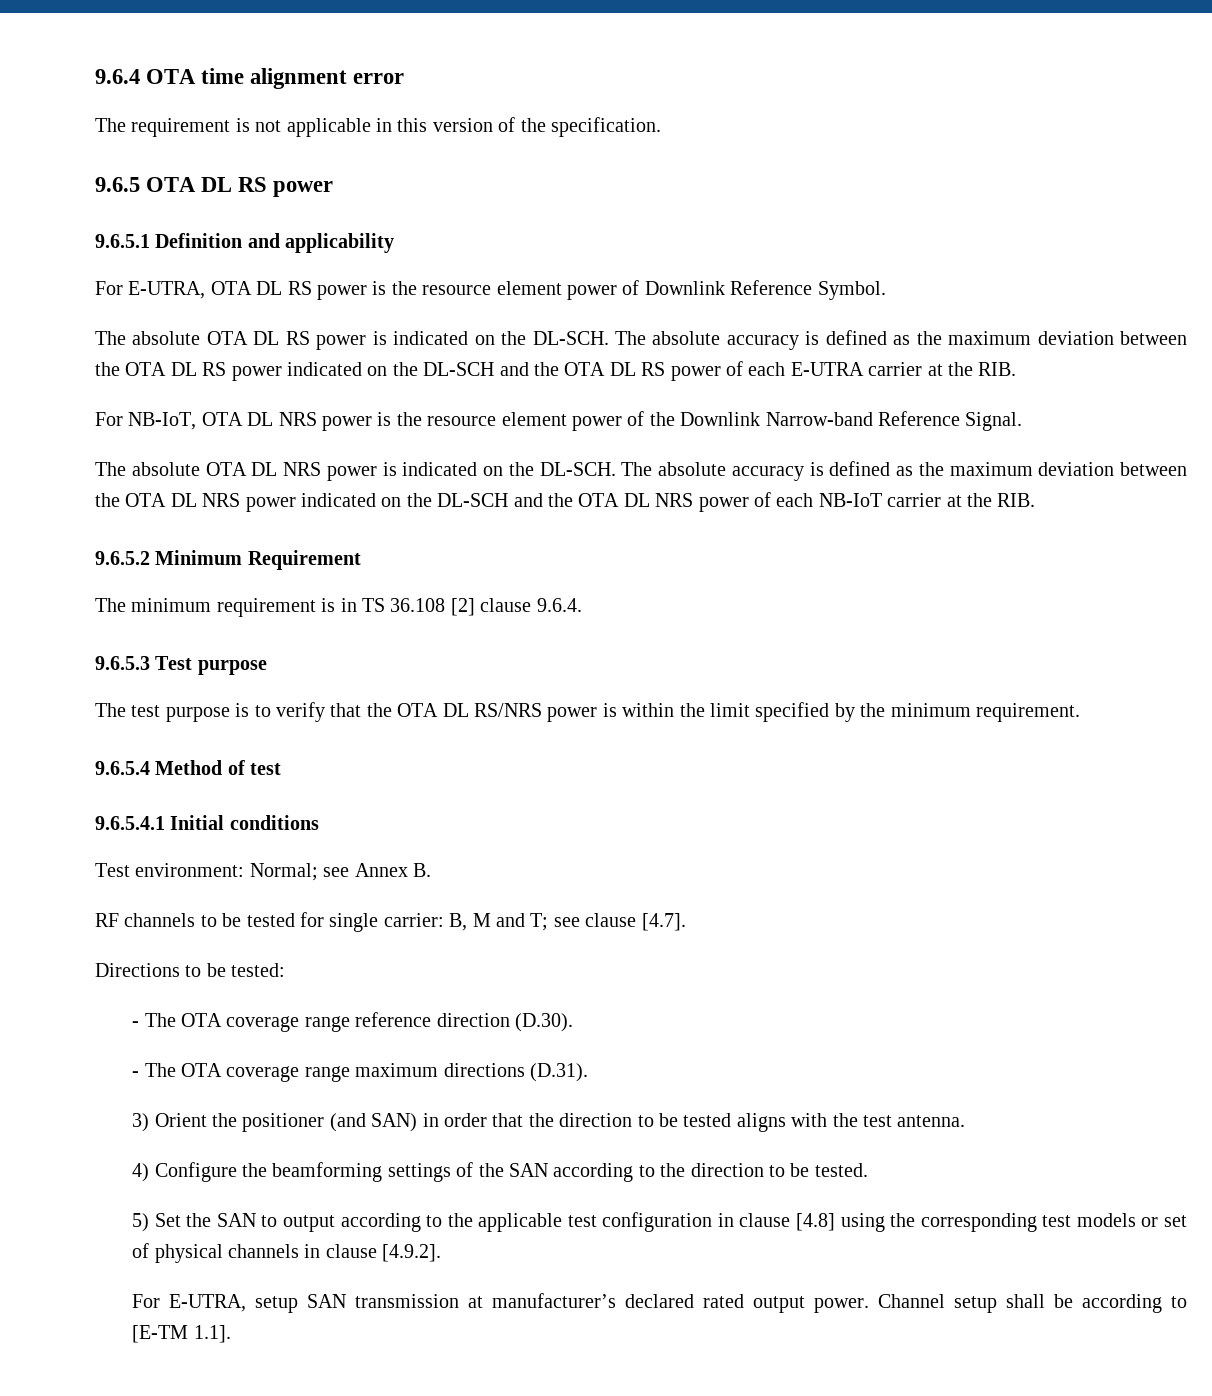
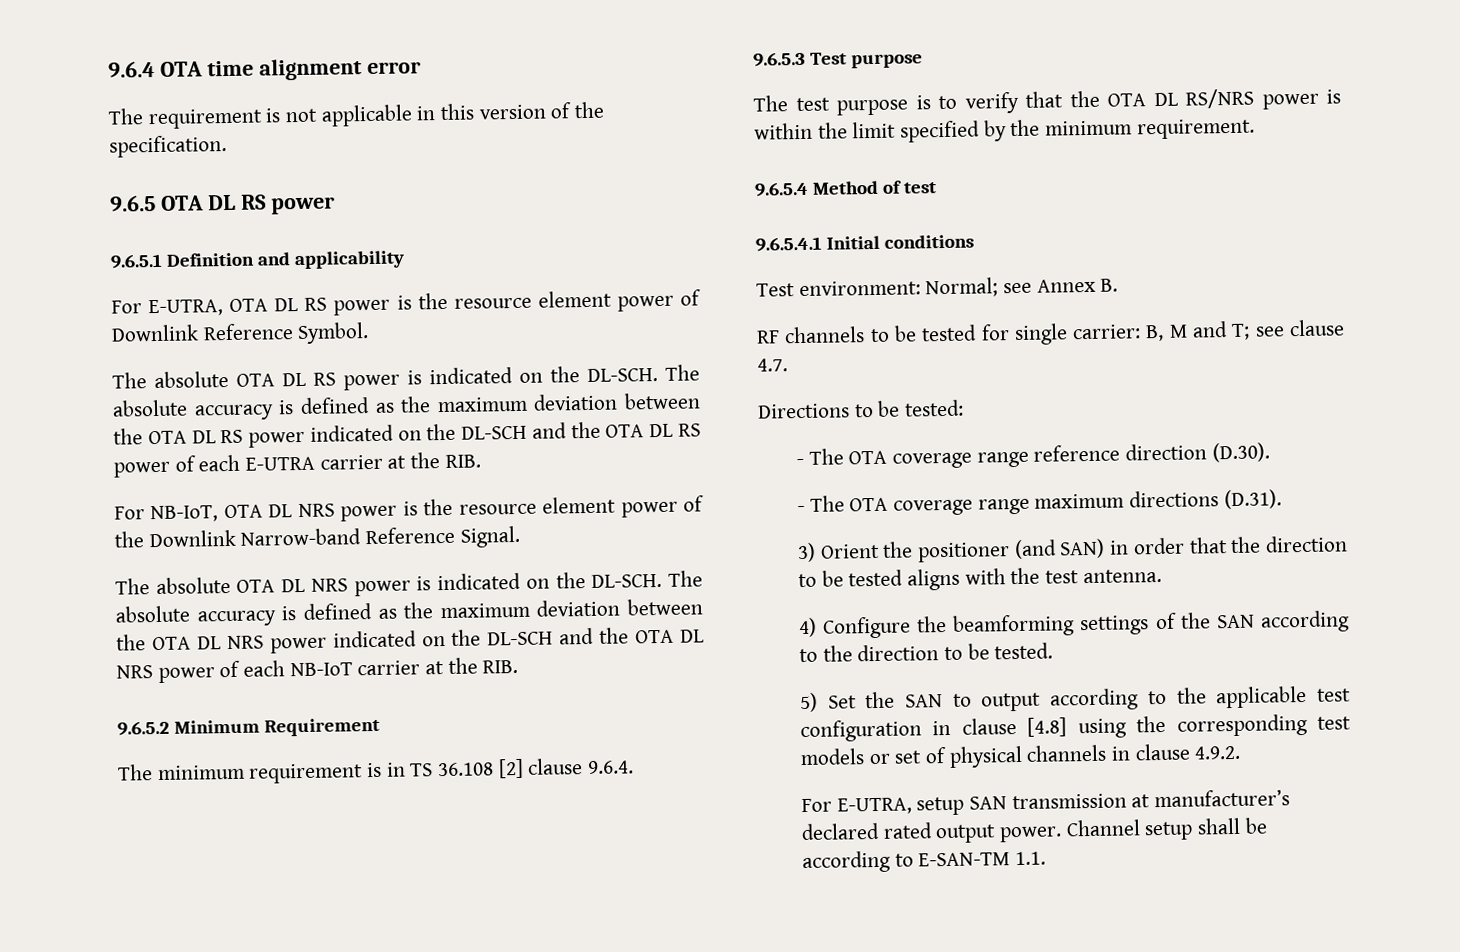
- RF channels to be tested for single carrier: B, M and T; see clause [4.7].
+ RF channels to be tested for single carrier: B, M and T; see clause 4.7.
- 5) Set the SAN to output according to the applicable test configuration in clause [4.8] using the corresponding test models or set of physical channels in clause [4.9.2].
+ 5) Set the SAN to output according to the applicable test configuration in clause [4.8] using the corresponding test models or set of physical channels in clause 4.9.2.
- Channel setup shall be according to [E-TM 1.1].
+ Channel setup shall be according to E-SAN-TM 1.1.

